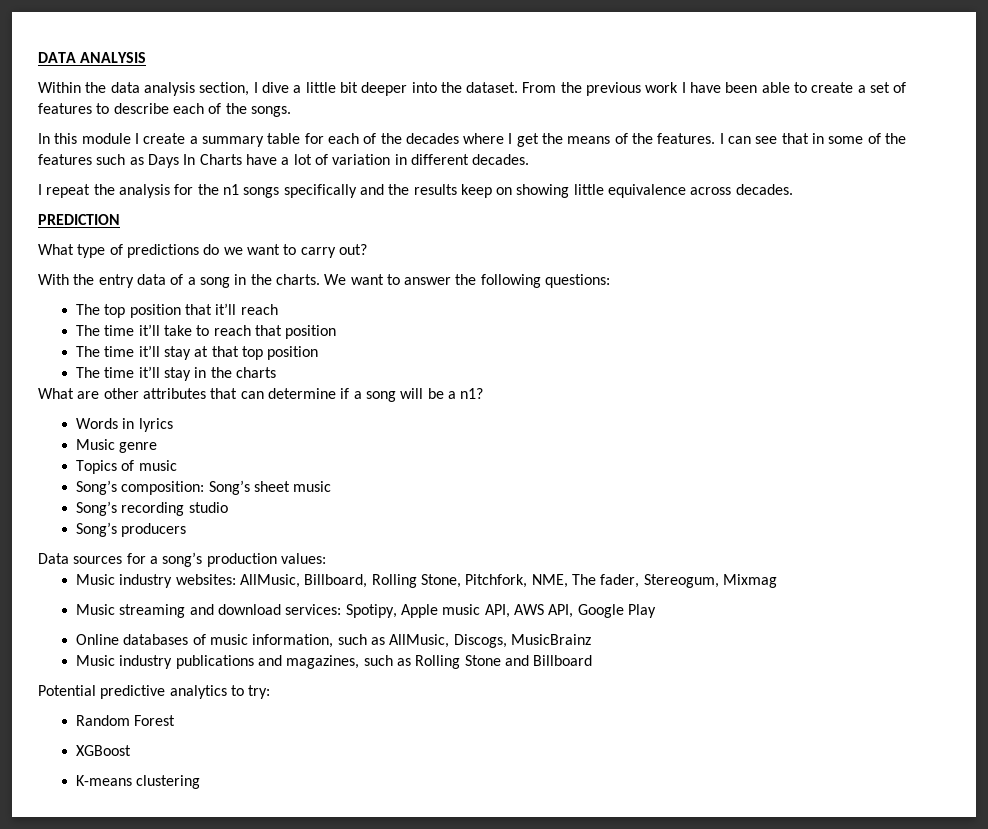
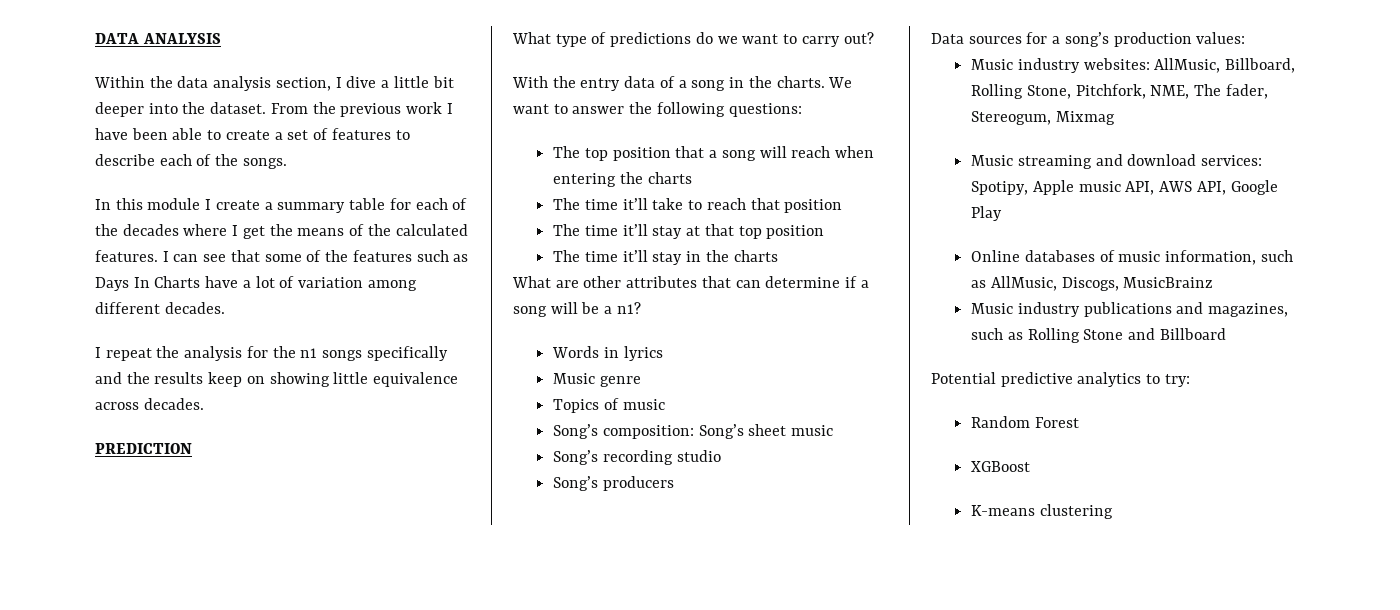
- In this module I create a summary table for each of the decades where I get the means of the features.
+ In this module I create a summary table for each of the decades where I get the means of the calculated features.
- I can see that in some of the features such as Days In Charts have a lot of variation in different decades.
+ I can see that some of the features such as Days In Charts have a lot of variation among different decades.
- The top position that it’ll reach
+ The top position that a song will reach when entering the charts

